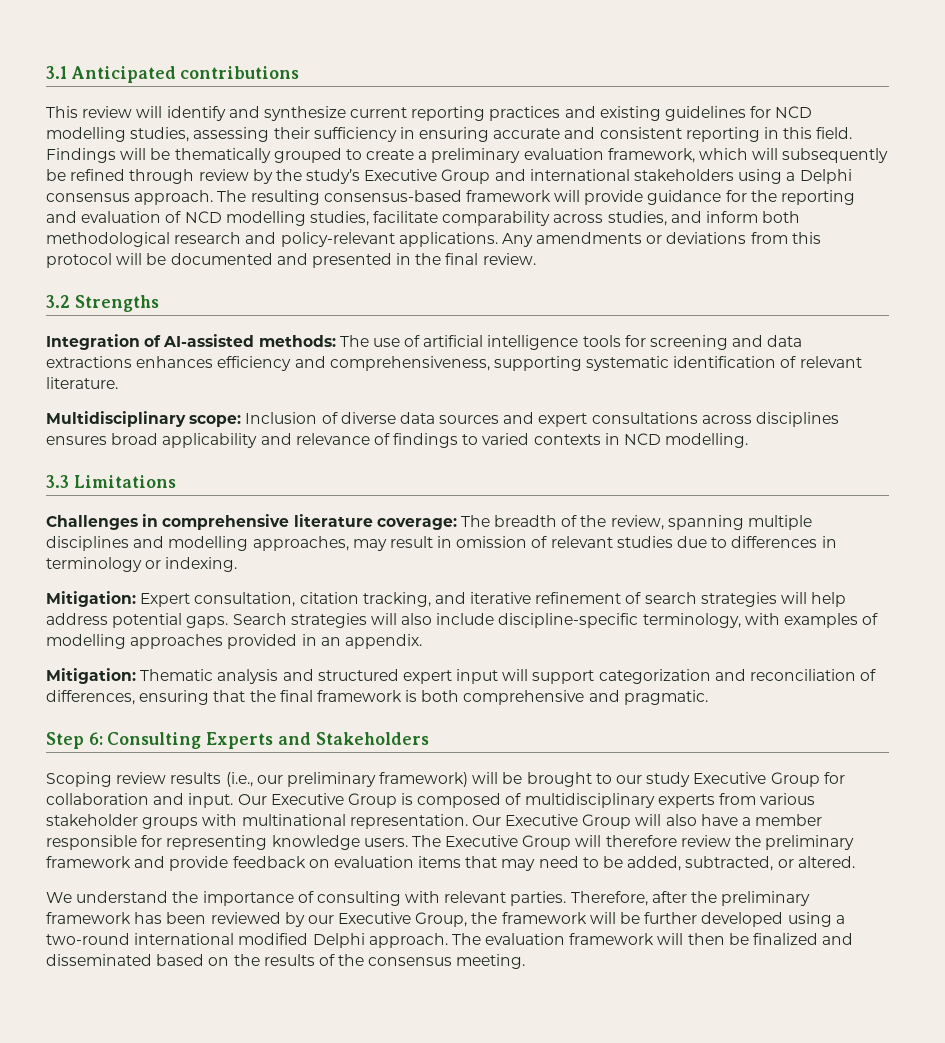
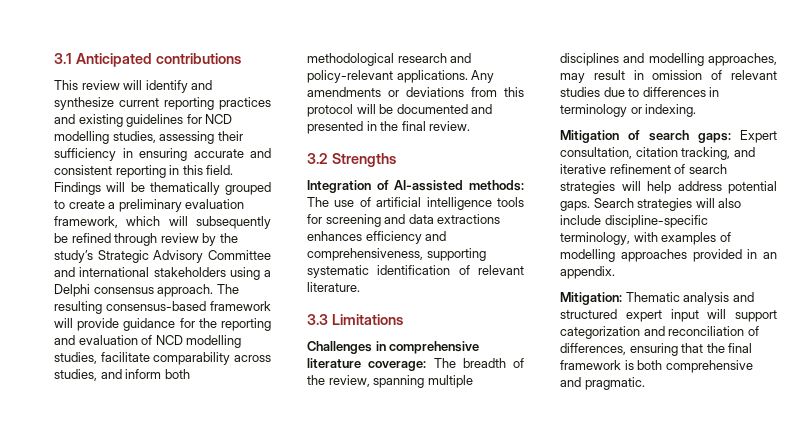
- Findings will be thematically grouped to create a preliminary evaluation framework, which will subsequently be refined through review by the study’s Executive Group and international stakeholders using a Delphi consensus approach.
+ Findings will be thematically grouped to create a preliminary evaluation framework, which will subsequently be refined through review by the study’s Strategic Advisory Committee and international stakeholders using a Delphi consensus approach.
- Multidisciplinary scope: Inclusion of diverse data sources and expert consultations across disciplines ensures broad applicability and relevance of findings to varied contexts in NCD modelling.
- Mitigation: Expert consultation, citation tracking, and iterative refinement of search strategies will help address potential gaps.
+ Mitigation of search gaps: Expert consultation, citation tracking, and iterative refinement of search strategies will help address potential gaps.
- Step 6: Consulting Experts and Stakeholders
- Scoping review results (i.e., our preliminary framework) will be brought to our study Executive Group for collaboration and input. Our Executive Group is composed of multidisciplinary experts from various stakeholder groups with multinational representation. Our Executive Group will also have a member responsible for representing knowledge users. The Executive Group will therefore review the preliminary framework and provide feedback on evaluation items that may need to be added, subtracted, or altered.
- We understand the importance of consulting with relevant parties. Therefore, after the preliminary framework has been reviewed by our Executive Group, the framework will be further developed using a two-round international modified Delphi approach. The evaluation framework will then be finalized and disseminated based on the results of the consensus meeting.

